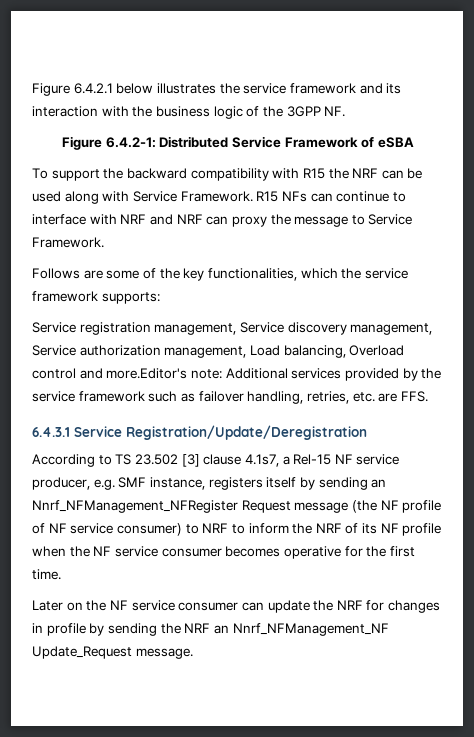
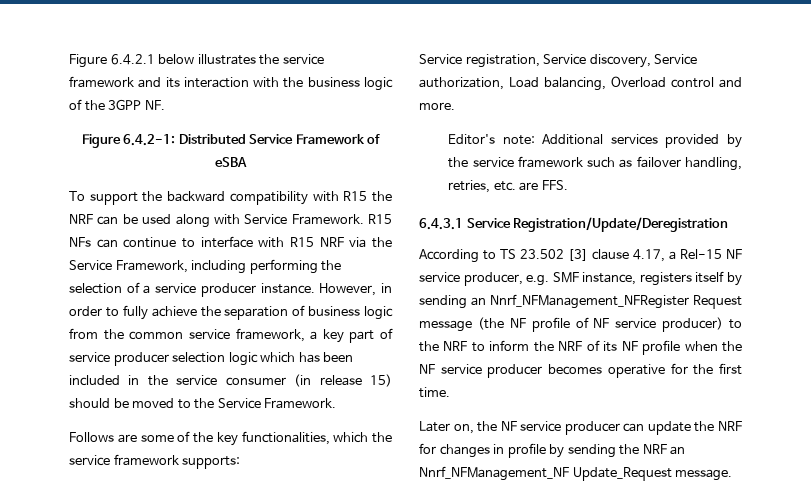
- R15 NFs can continue to interface with NRF and NRF can proxy the message to Service Framework.
+ R15 NFs can continue to interface with R15 NRF via the Service Framework, including performing the selection of a service producer instance. However, in order to fully achieve the separation of business logic from the common service framework, a key part of service producer selection logic which has been included in the service consumer (in release 15) should be moved to the Service Framework.
- Service registration management, Service discovery management, Service authorization management, Load balancing, Overload control and more.Editor's note: Additional services provided by the service framework such as failover handling, retries, etc. are FFS.
+ Service registration, Service discovery, Service authorization, Load balancing, Overload control and more.
+ Editor's note: Additional services provided by the service framework such as failover handling, retries, etc. are FFS.
- According to TS 23.502 [3] clause 4.1s7, a Rel-15 NF service producer, e.g. SMF instance, registers itself by sending an Nnrf_NFManagement_NFRegister Request message (the NF profile of NF service consumer) to NRF to inform the NRF of its NF profile when the NF service consumer becomes operative for the first time.
+ According to TS 23.502 [3] clause 4.17, a Rel-15 NF service producer, e.g. SMF instance, registers itself by sending an Nnrf_NFManagement_NFRegister Request message (the NF profile of NF service producer) to the NRF to inform the NRF of its NF profile when the NF service producer becomes operative for the first time.
- Later on the NF service consumer can update the NRF for changes in profile by sending the NRF an Nnrf_NFManagement_NF Update_Request message.
+ Later on, the NF service producer can update the NRF for changes in profile by sending the NRF an Nnrf_NFManagement_NF Update_Request message.

